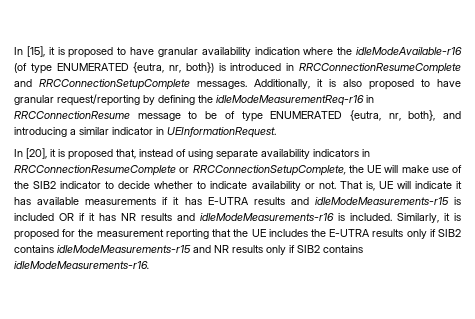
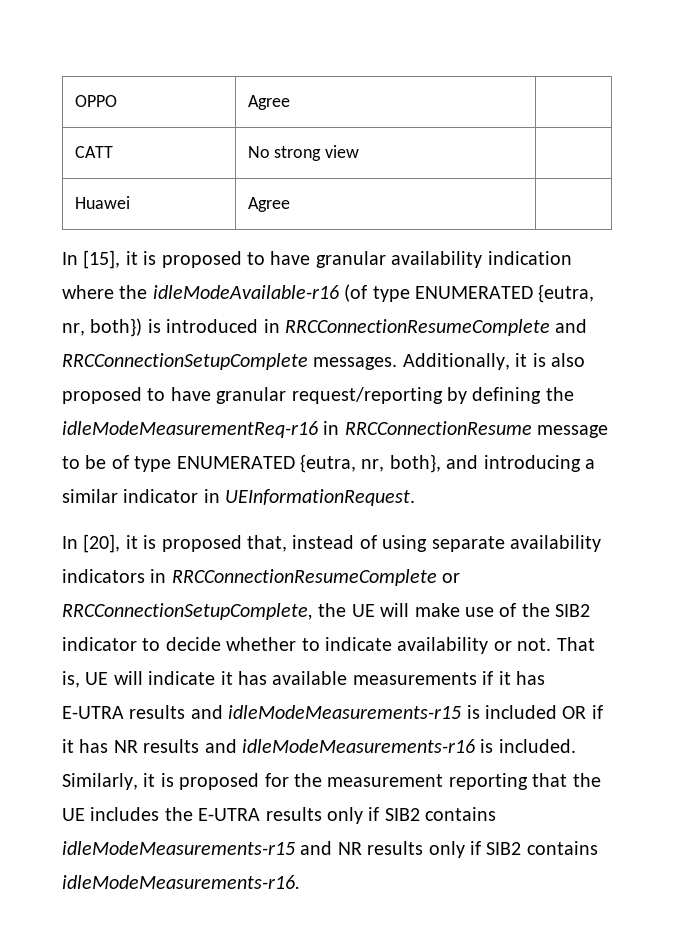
+ OPPO | Agree |
+ CATT | No strong view |
+ Huawei | Agree |

